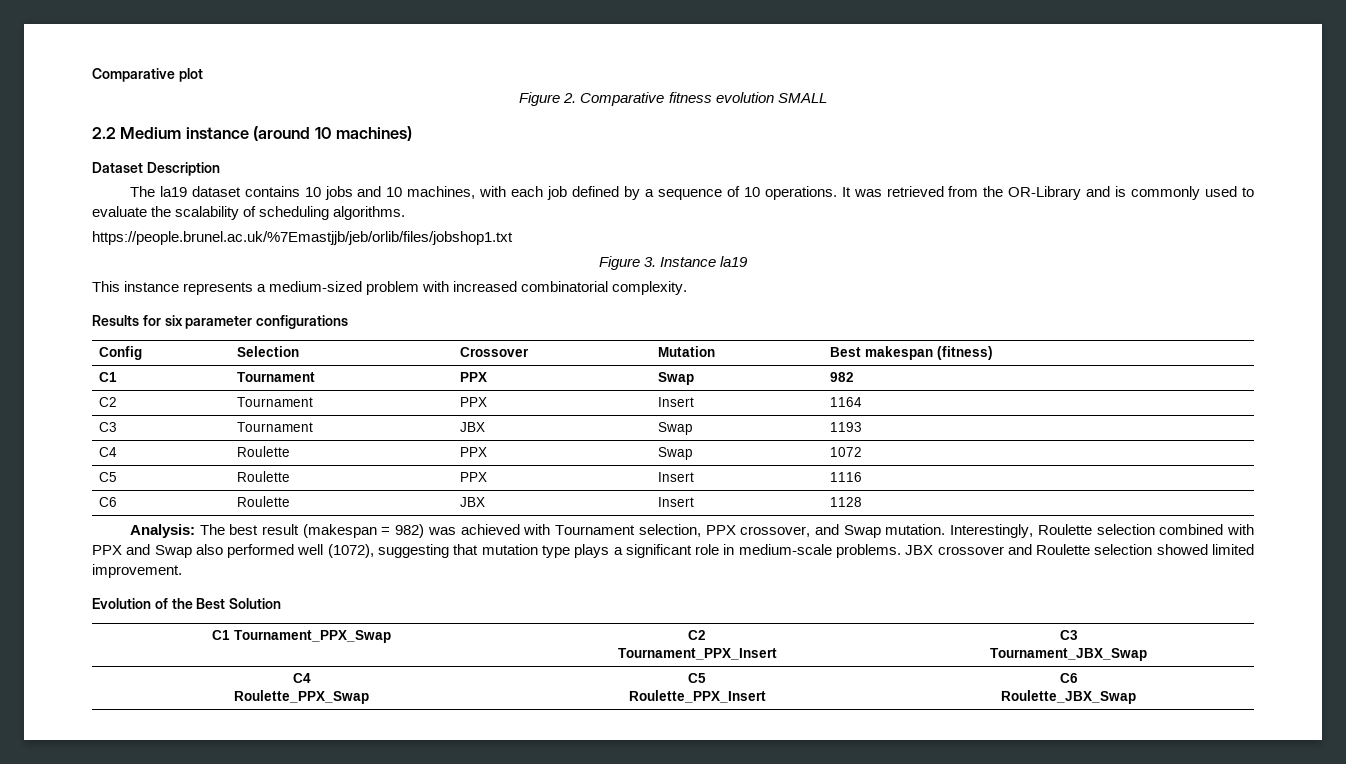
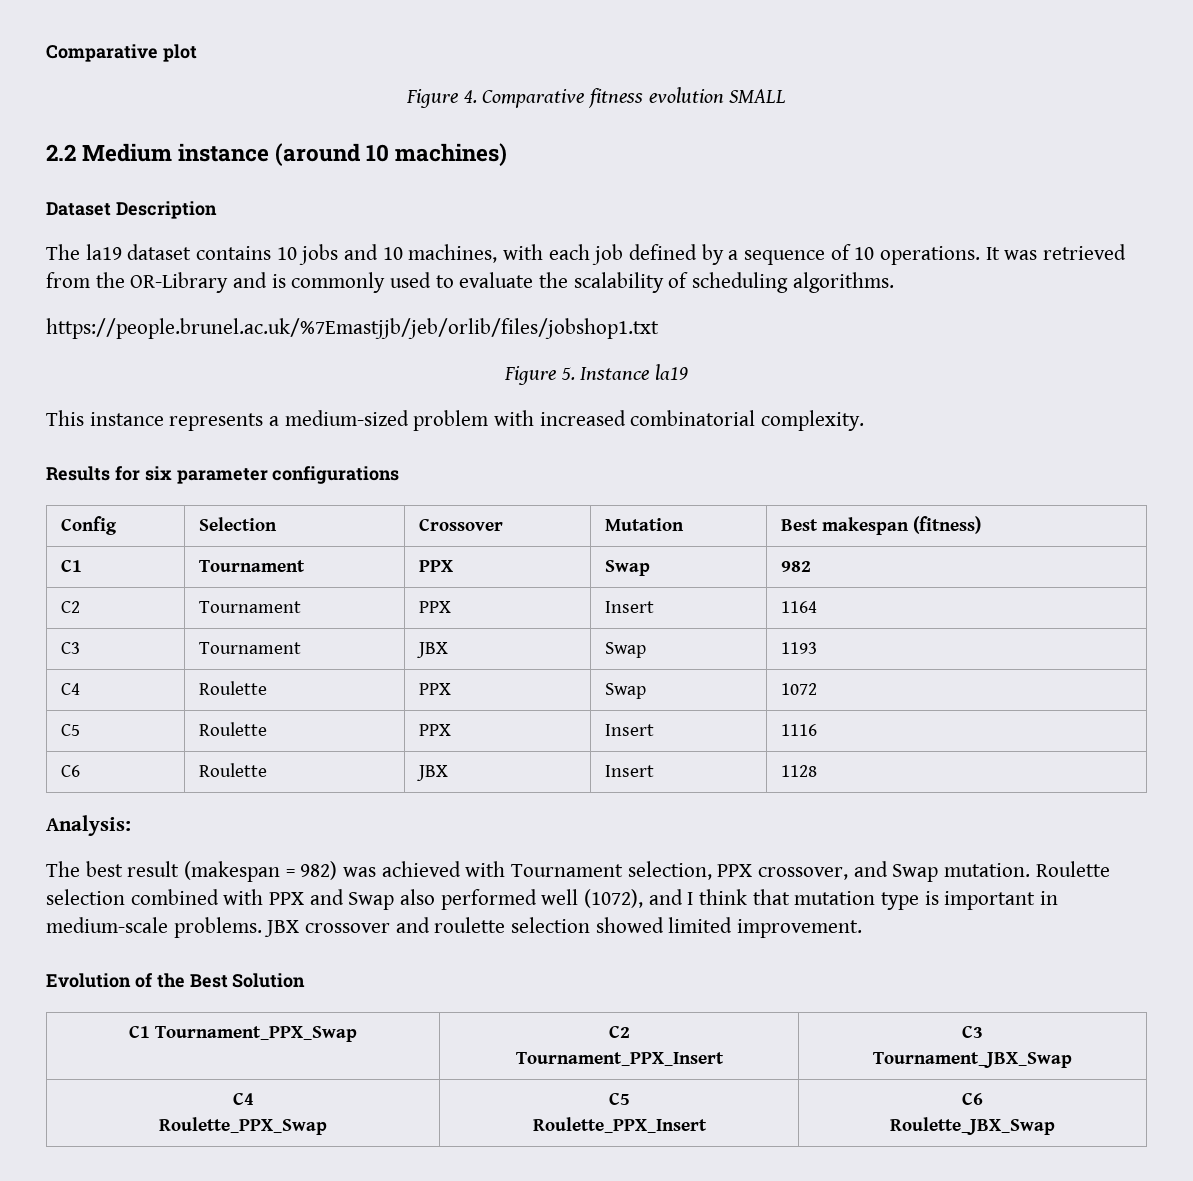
- Figure 2. Comparative fitness evolution SMALL
+ Figure 4. Comparative fitness evolution SMALL
- Figure 3. Instance la19
+ Figure 5. Instance la19
- Analysis: The best result (makespan = 982) was achieved with Tournament selection, PPX crossover, and Swap mutation.
+ Analysis:
+ The best result (makespan = 982) was achieved with Tournament selection, PPX crossover, and Swap mutation.
- Interestingly, Roulette selection combined with PPX and Swap also performed well (1072), suggesting that mutation type plays a significant role in medium-scale problems.
+ Roulette selection combined with PPX and Swap also performed well (1072), and I think that mutation type is important in medium-scale problems.
- JBX crossover and Roulette selection showed limited improvement.
+ JBX crossover and roulette selection showed limited improvement.

